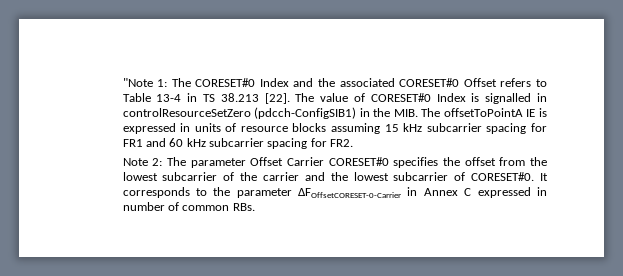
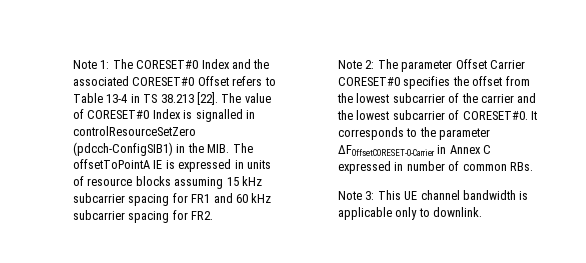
- "Note 1: The CORESET#0 Index and the associated CORESET#0 Offset refers to Table 13-4 in TS 38.213 [22].
+ Note 1: The CORESET#0 Index and the associated CORESET#0 Offset refers to Table 13-4 in TS 38.213 [22].
+ Note 3: This UE channel bandwidth is applicable only to downlink.

